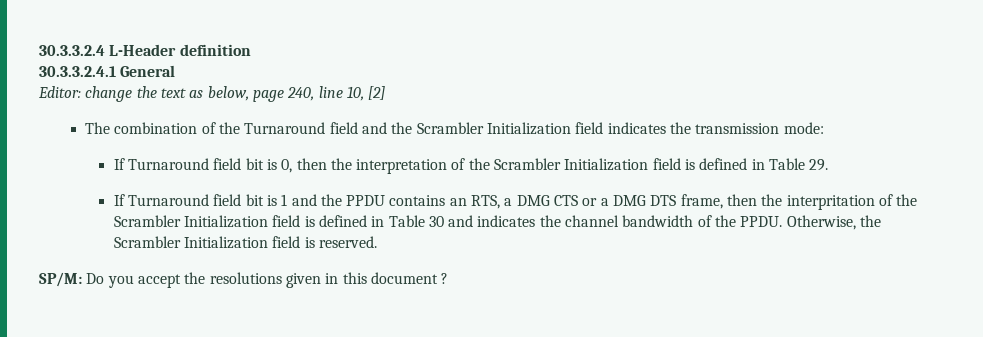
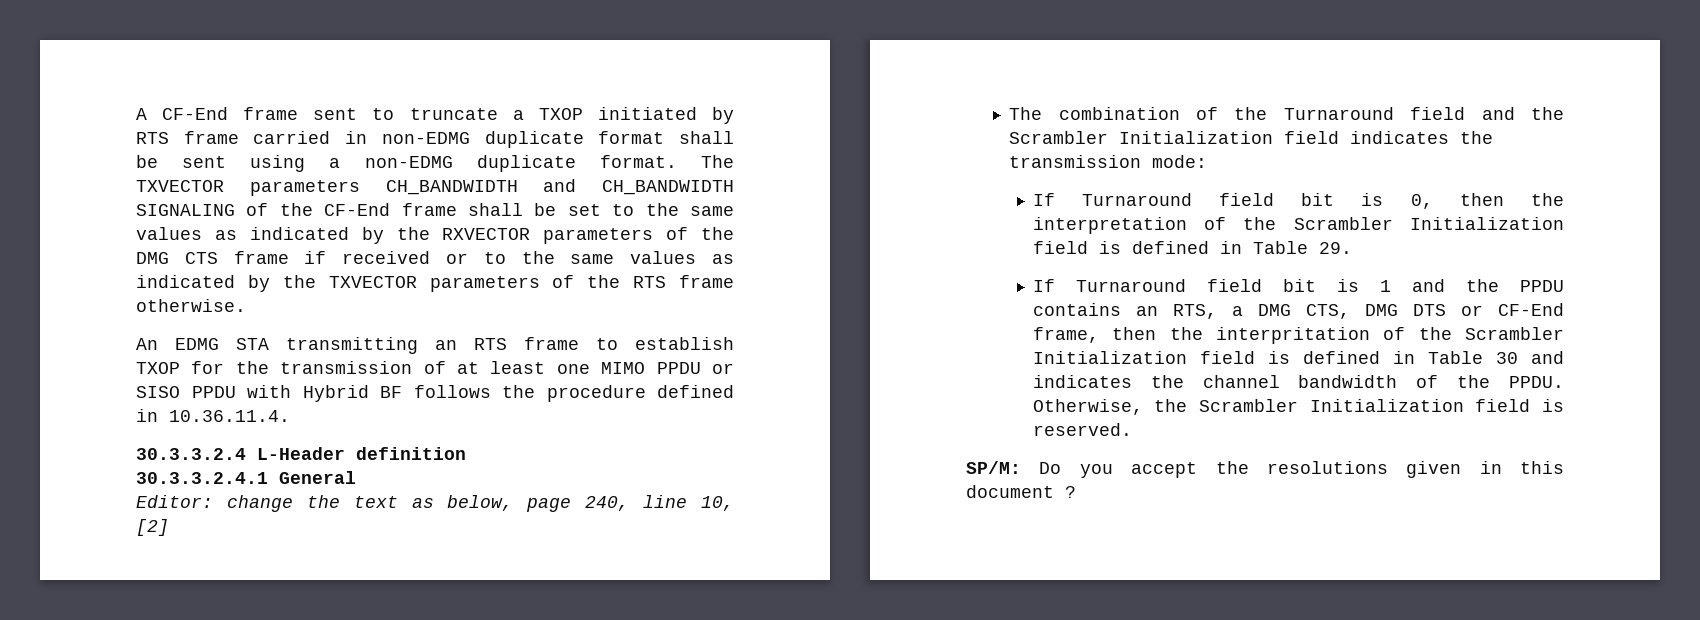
+ A CF-End frame sent to truncate a TXOP initiated by RTS frame carried in non-EDMG duplicate format shall be sent using a non-EDMG duplicate format. The TXVECTOR parameters CH_BANDWIDTH and CH_BANDWIDTH SIGNALING of the CF-End frame shall be set to the same values as indicated by the RXVECTOR parameters of the DMG CTS frame if received or to the same values as indicated by the TXVECTOR parameters of the RTS frame otherwise.
+ An EDMG STA transmitting an RTS frame to establish TXOP for the transmission of at least one MIMO PPDU or SISO PPDU with Hybrid BF follows the procedure defined in 10.36.11.4.
- If Turnaround field bit is 1 and the PPDU contains an RTS, a DMG CTS or a DMG DTS frame, then the interpritation of the Scrambler Initialization field is defined in Table 30 and indicates the channel bandwidth of the PPDU.
+ If Turnaround field bit is 1 and the PPDU contains an RTS, a DMG CTS, DMG DTS or CF-End frame, then the interpritation of the Scrambler Initialization field is defined in Table 30 and indicates the channel bandwidth of the PPDU.

